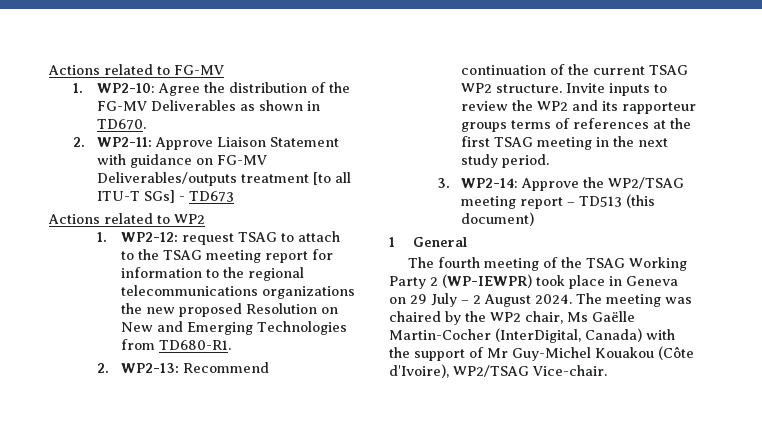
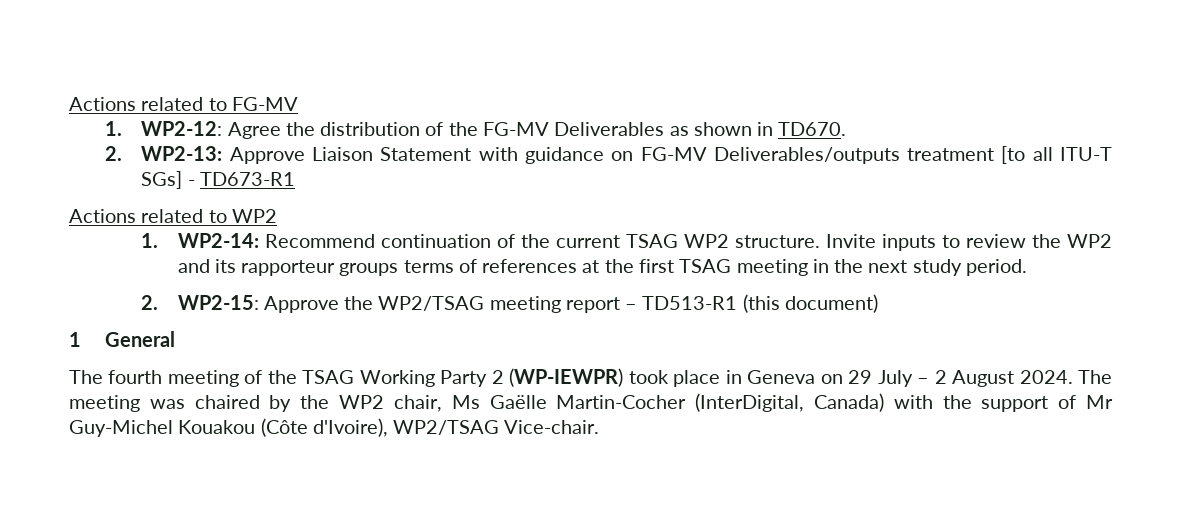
- 1. WP2-10: Agree the distribution of the FG-MV Deliverables as shown in TD670.
+ 1. WP2-12: Agree the distribution of the FG-MV Deliverables as shown in TD670.
- 2. WP2-11: Approve Liaison Statement with guidance on FG-MV Deliverables/outputs treatment [to all ITU-T SGs] - TD673
+ 2. WP2-13: Approve Liaison Statement with guidance on FG-MV Deliverables/outputs treatment [to all ITU-T SGs] - TD673-R1
- 1. WP2-12: request TSAG to attach to the TSAG meeting report for information to the regional telecommunications organizations the new proposed Resolution on New and Emerging Technologies from TD680-R1.
- 2. WP2-13: Recommend continuation of the current TSAG WP2 structure.
+ 1. WP2-14: Recommend continuation of the current TSAG WP2 structure.
- 3. WP2-14: Approve the WP2/TSAG meeting report – TD513 (this document)
+ 2. WP2-15: Approve the WP2/TSAG meeting report – TD513-R1 (this document)

